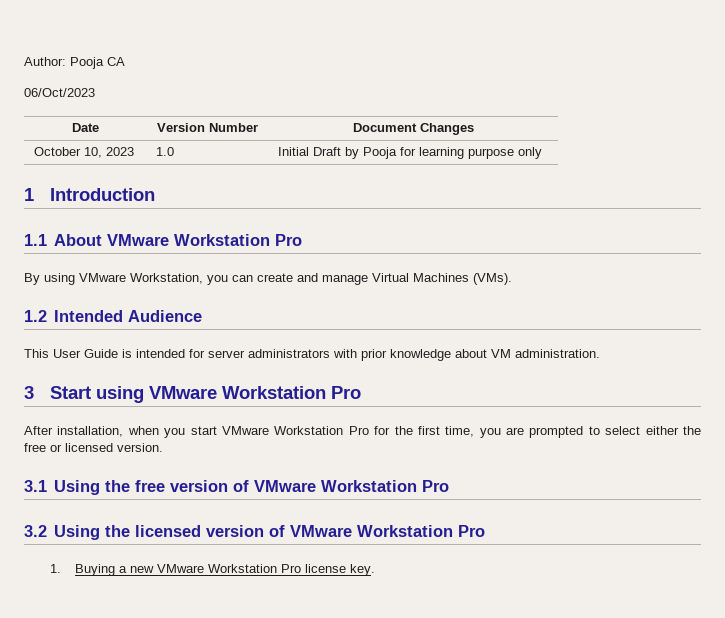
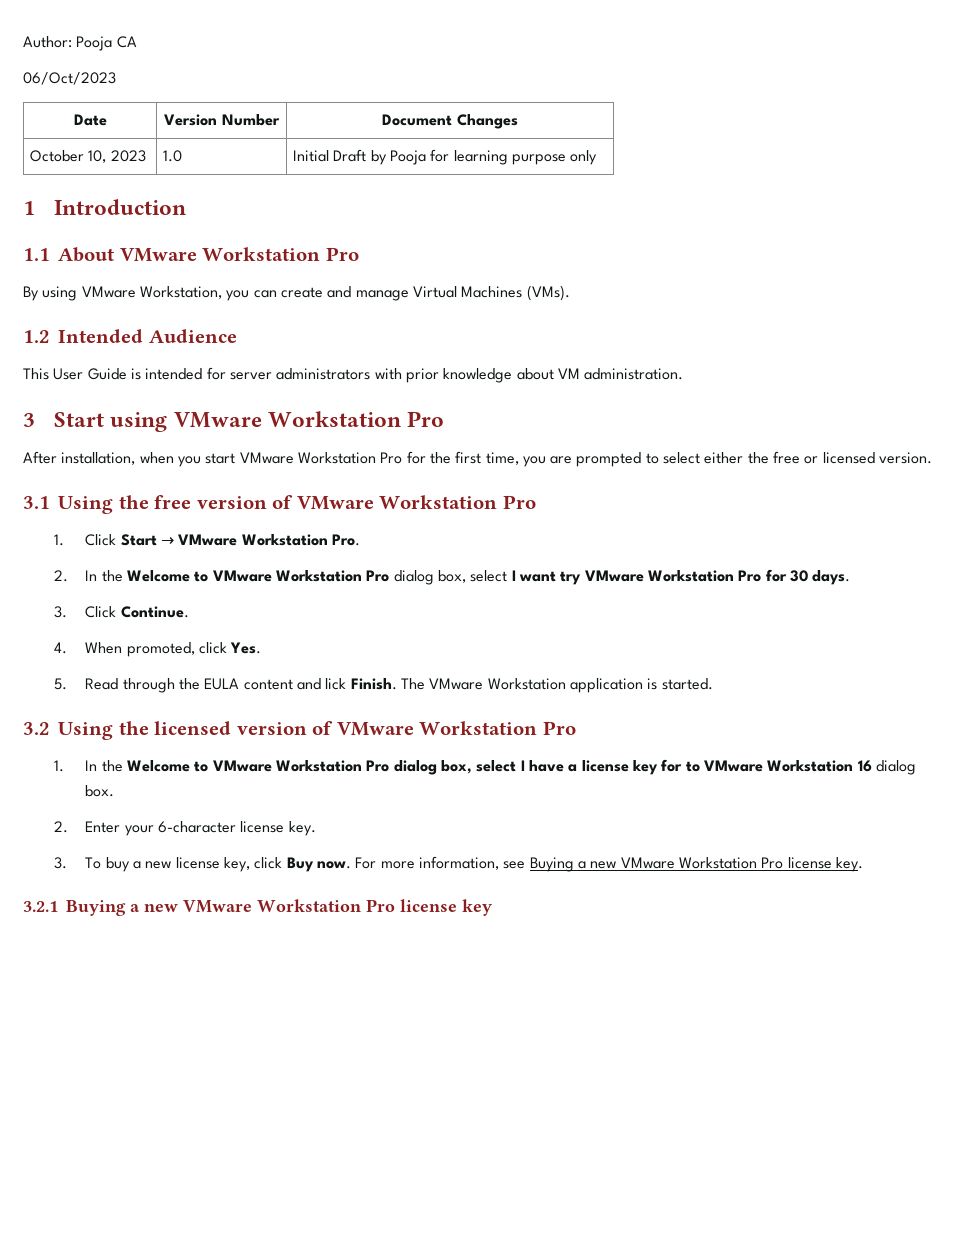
+ 1. Click Start → VMware Workstation Pro.
+ 2. In the Welcome to VMware Workstation Pro dialog box, select I want try VMware Workstation Pro for 30 days.
+ 3. Click Continue.
+ 4. When promoted, click Yes.
+ 5. Read through the EULA content and lick Finish. The VMware Workstation application is started.
- 1. Buying a new VMware Workstation Pro license key.
+ 1. In the Welcome to VMware Workstation Pro dialog box, select I have a license key for to VMware Workstation 16 dialog box.
+ 2. Enter your 6-character license key.
+ 3. To buy a new license key, click Buy now. For more information, see Buying a new VMware Workstation Pro license key.
+ 3.2.1 Buying a new VMware Workstation Pro license key

